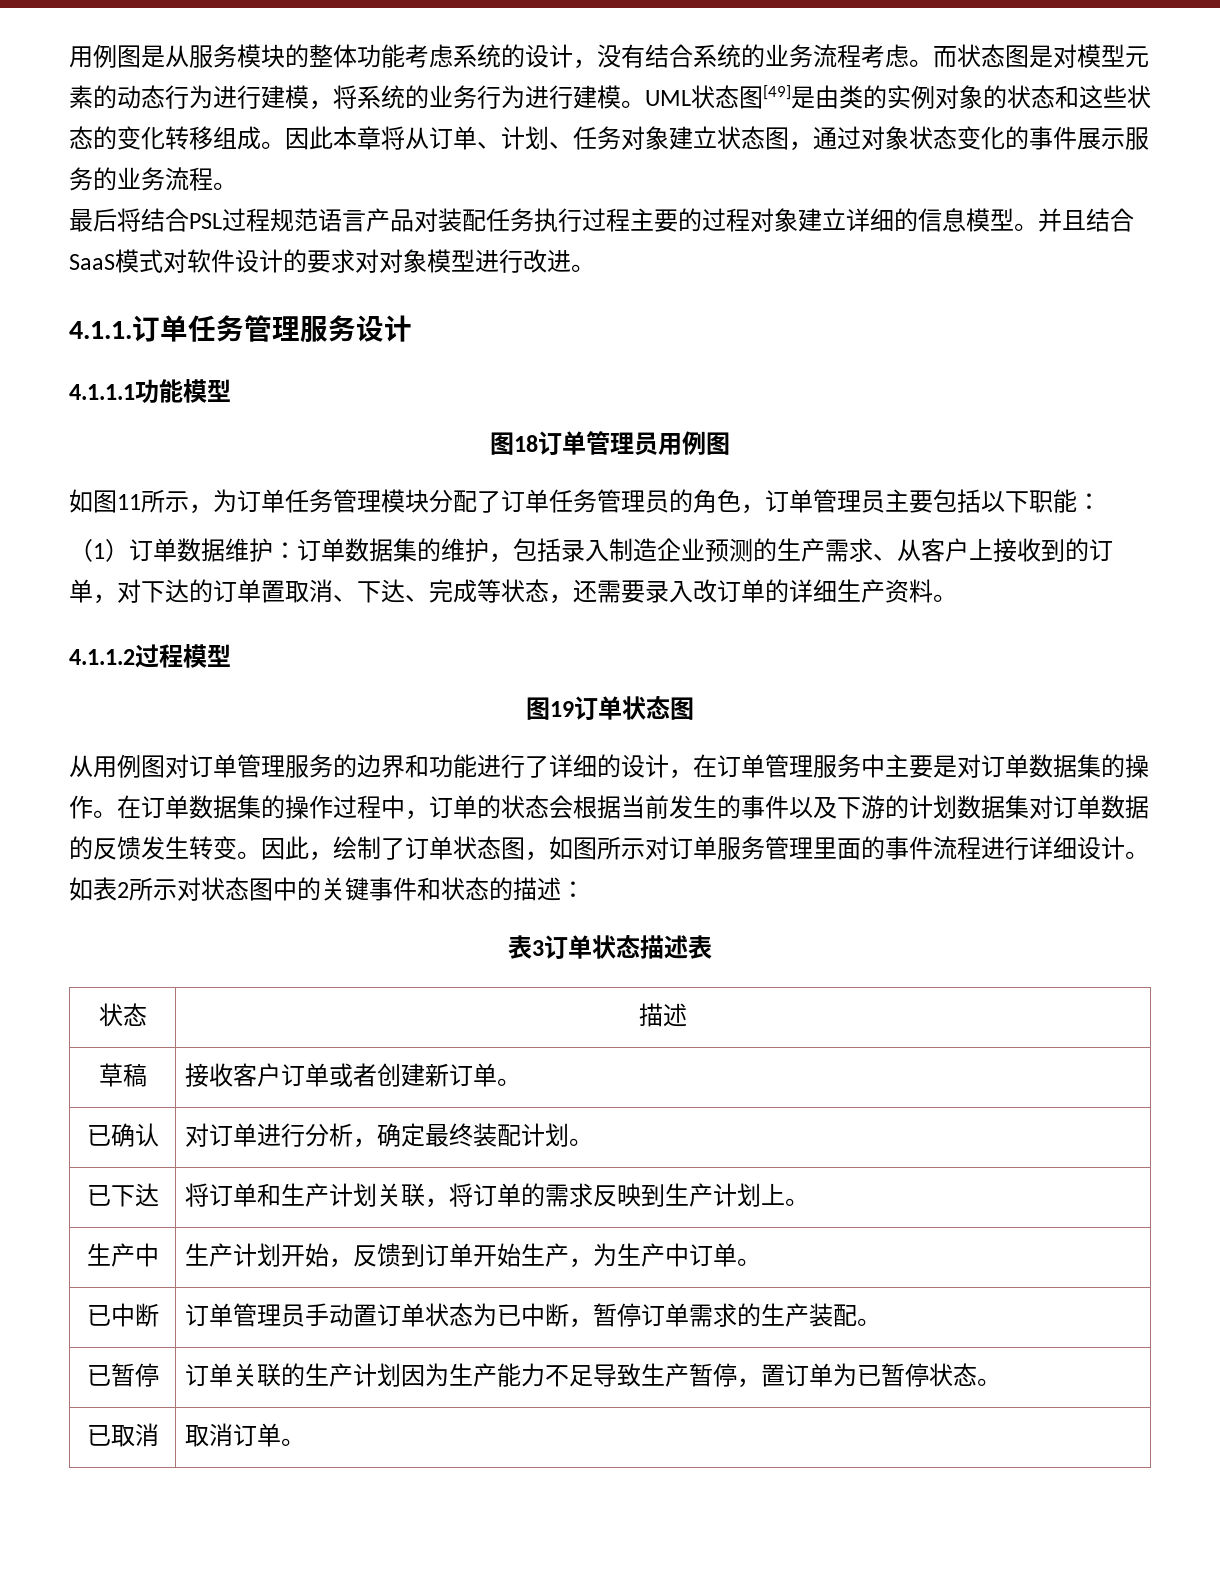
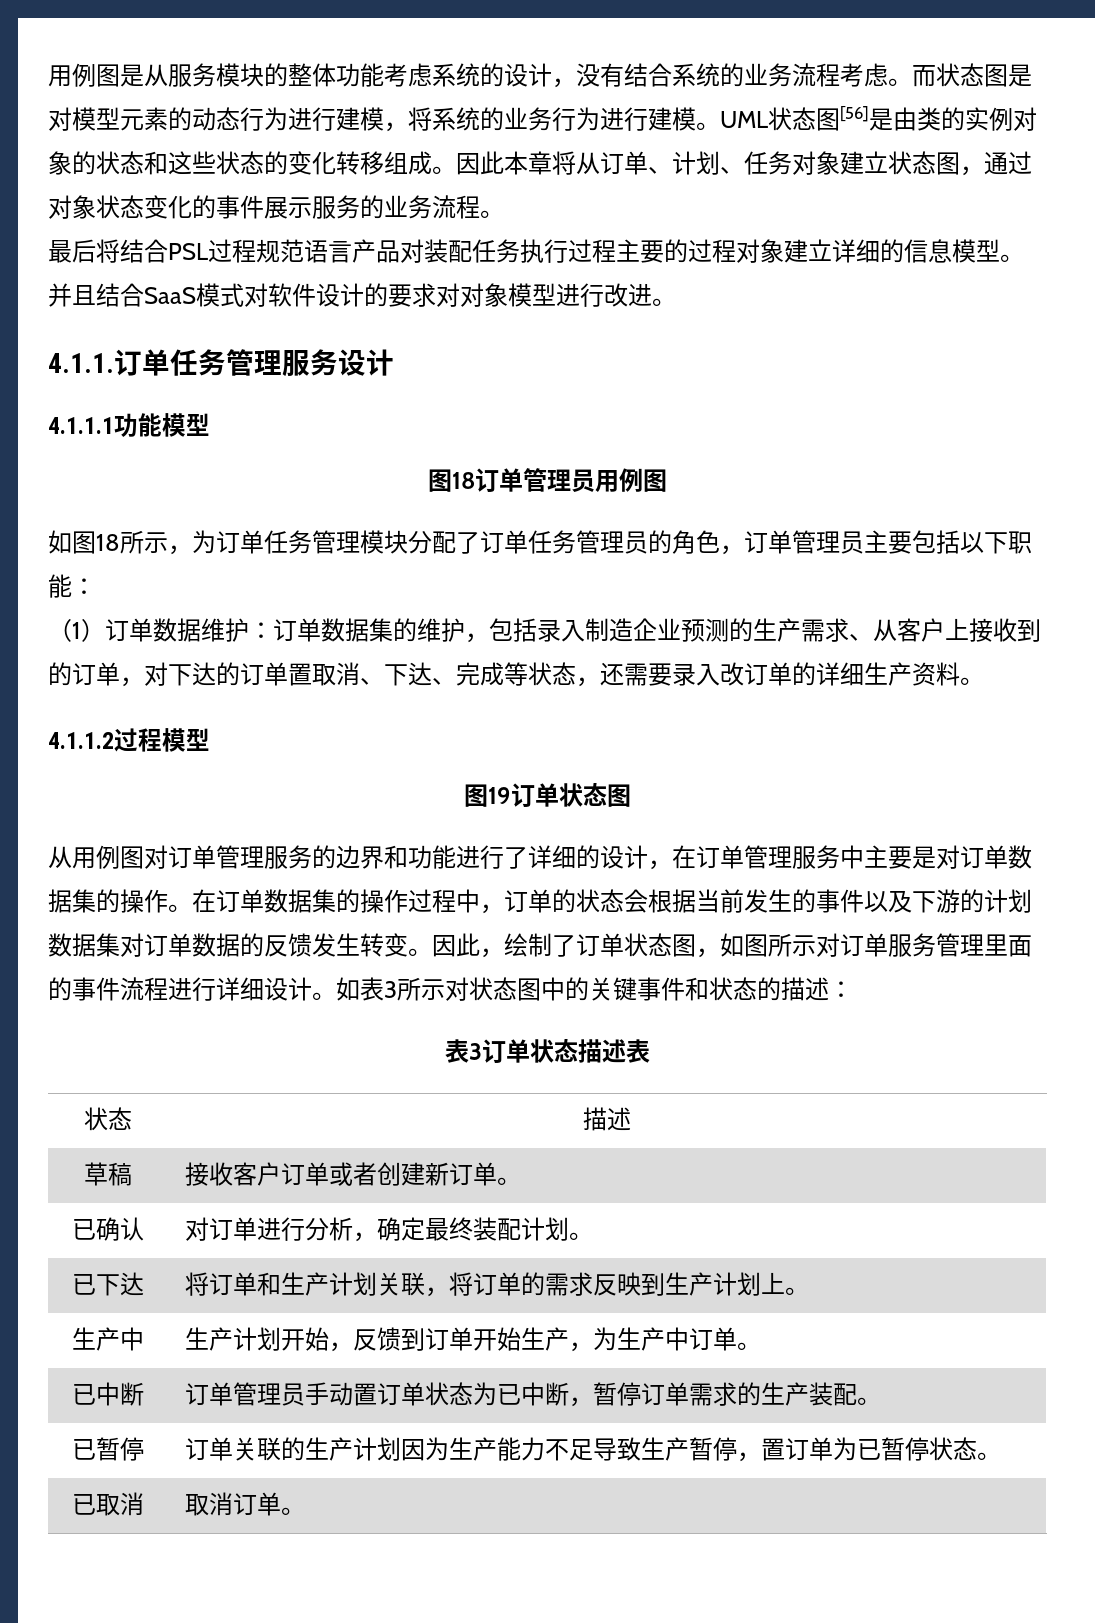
- UML状态图[49]是由类的实例对象的状态和这些状态的变化转移组成。
+ UML状态图[56]是由类的实例对象的状态和这些状态的变化转移组成。
- 如图11所示，为订单任务管理模块分配了订单任务管理员的角色，订单管理员主要包括以下职能：
+ 如图18所示，为订单任务管理模块分配了订单任务管理员的角色，订单管理员主要包括以下职能：
- 如表2所示对状态图中的关键事件和状态的描述：
+ 如表3所示对状态图中的关键事件和状态的描述：

